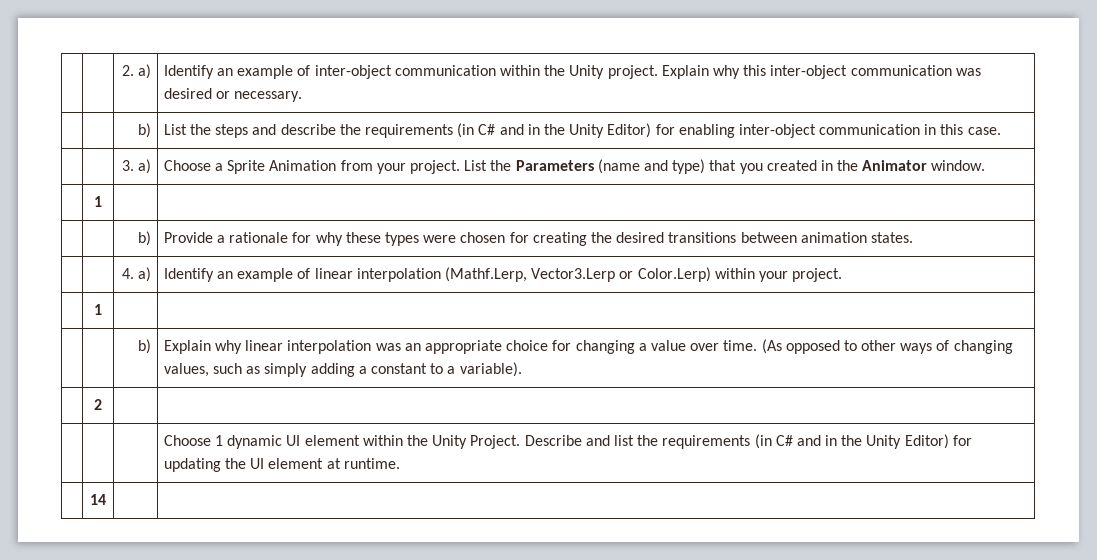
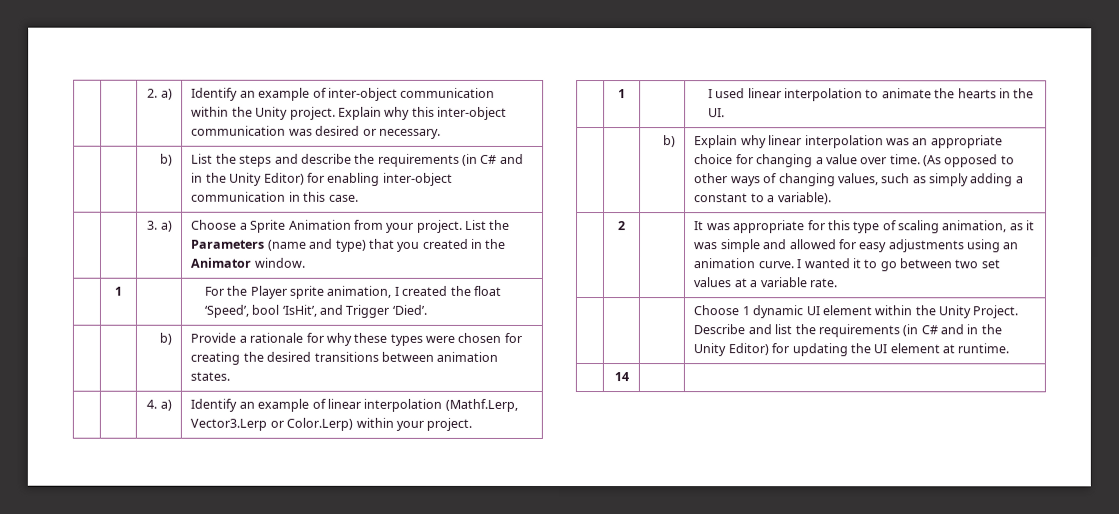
  | | 3. a) | Choose a Sprite Animation from your project. List the Parameters (name and type) that you created in the Animator window.
- | 1 | |
+ | 1 | | For the Player sprite animation, I created the float ‘Speed’, bool ‘IsHit’, and Trigger ‘Died’.
  | | 4. a) | Identify an example of linear interpolation (Mathf.Lerp, Vector3.Lerp or Color.Lerp) within your project.
- | 1 | |
+ | 1 | | I used linear interpolation to animate the hearts in the UI.
- | 2 | |
+ | 2 | | It was appropriate for this type of scaling animation, as it was simple and allowed for easy adjustments using an animation curve. I wanted it to go between two set values at a variable rate.

